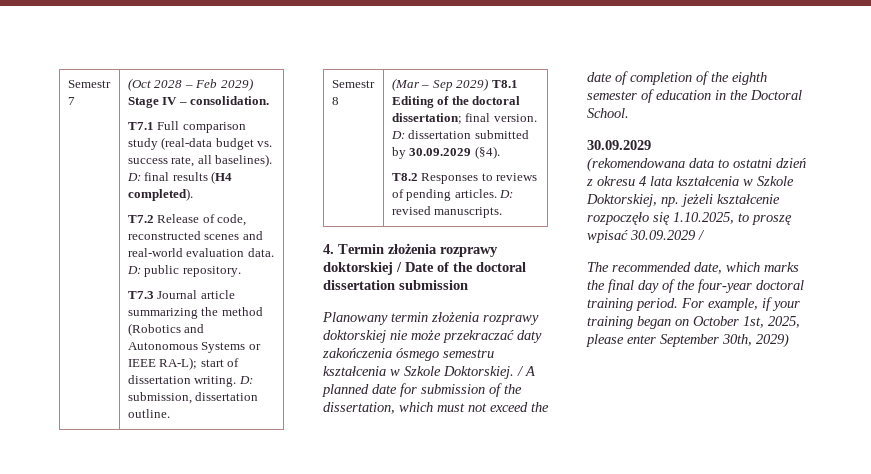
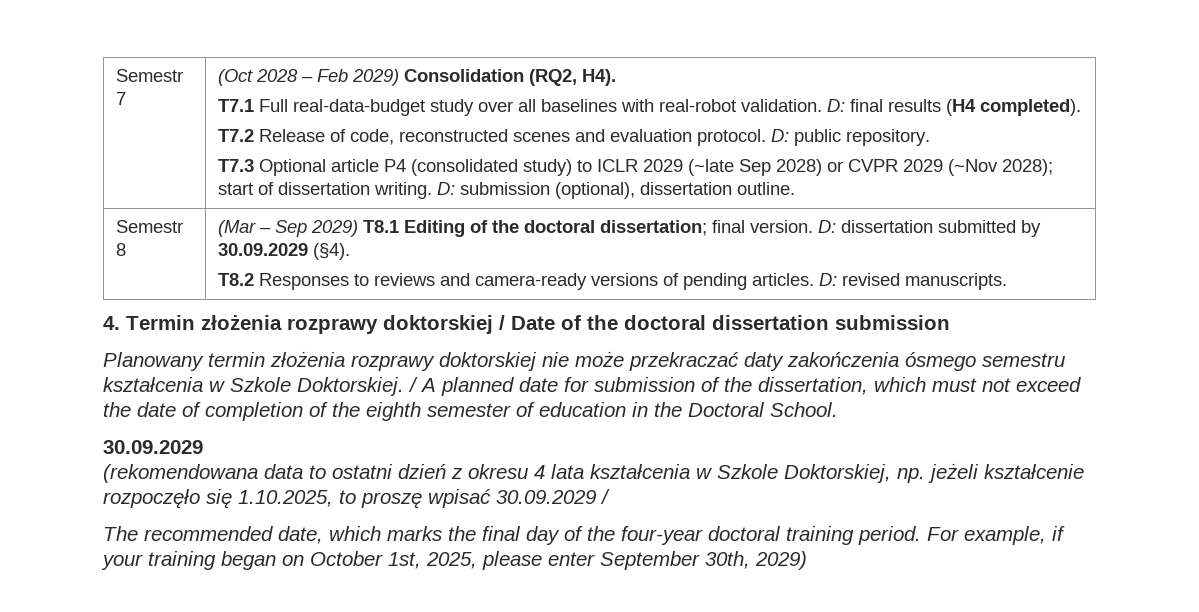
- (Oct 2028 – Feb 2029) Stage IV – consolidation.
- T7.1 Full comparison study (real-data budget vs. success rate, all baselines).
+ (Oct 2028 – Feb 2029) Consolidation (RQ2, H4).
+ T7.1 Full real-data-budget study over all baselines with real-robot validation.
- T7.2 Release of code, reconstructed scenes and real-world evaluation data.
+ T7.2 Release of code, reconstructed scenes and evaluation protocol.
- T7.3 Journal article summarizing the method (Robotics and Autonomous Systems or IEEE RA-L); start of dissertation writing.
+ T7.3 Optional article P4 (consolidated study) to ICLR 2029 (~late Sep 2028) or CVPR 2029 (~Nov 2028); start of dissertation writing.
- D: submission, dissertation outline.
+ D: submission (optional), dissertation outline.
  Semestr 8 | (Mar – Sep 2029) T8.1 Editing of the doctoral dissertation; final version. D: dissertation submitted by 30.09.2029 (§4).
- T8.2 Responses to reviews of pending articles. D: revised manuscripts.
+ T8.2 Responses to reviews and camera-ready versions of pending articles. D: revised manuscripts.

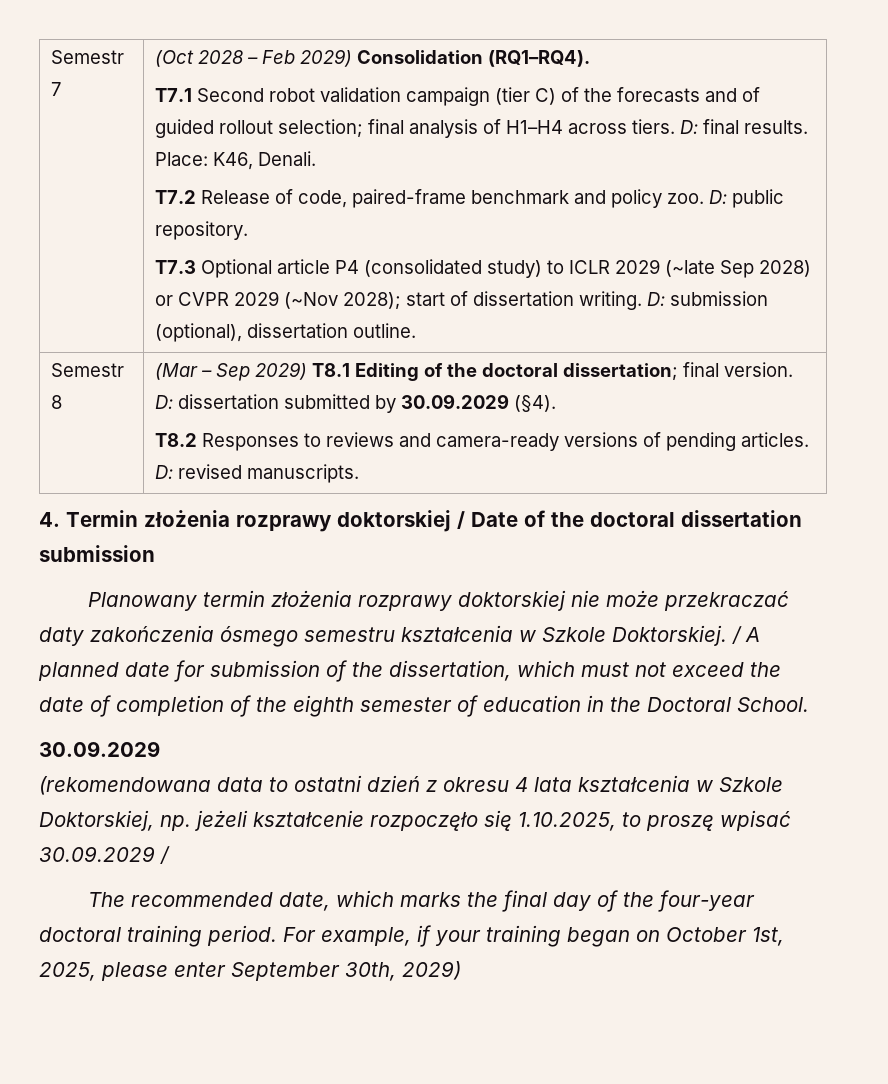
- (Oct 2028 – Feb 2029) Consolidation (RQ2, H4).
+ (Oct 2028 – Feb 2029) Consolidation (RQ1–RQ4).
- T7.1 Full real-data-budget study over all baselines with real-robot validation. D: final results (H4 completed).
+ T7.1 Second robot validation campaign (tier C) of the forecasts and of guided rollout selection; final analysis of H1–H4 across tiers. D: final results. Place: K46, Denali.
- T7.2 Release of code, reconstructed scenes and evaluation protocol.
+ T7.2 Release of code, paired-frame benchmark and policy zoo.

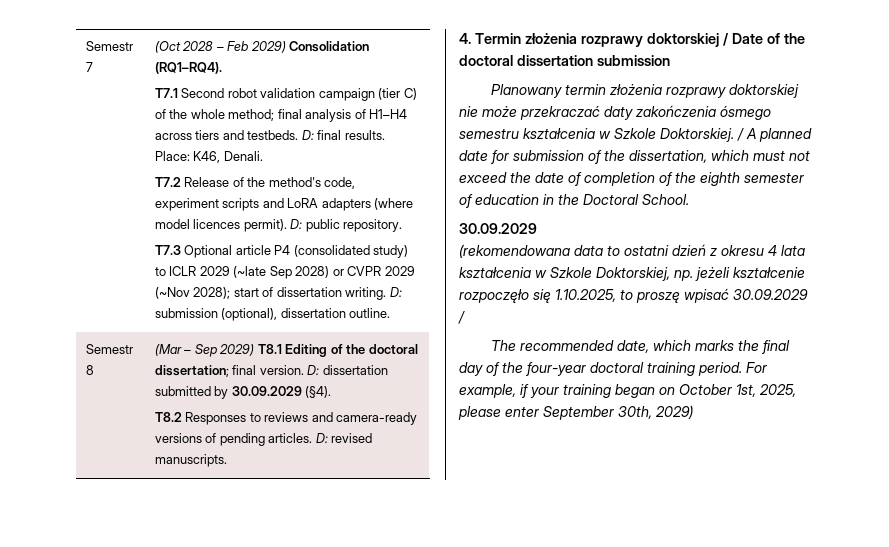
- T7.1 Second robot validation campaign (tier C) of the forecasts and of guided rollout selection; final analysis of H1–H4 across tiers.
+ T7.1 Second robot validation campaign (tier C) of the whole method; final analysis of H1–H4 across tiers and testbeds.
- T7.2 Release of code, paired-frame benchmark and policy zoo.
+ T7.2 Release of the method's code, experiment scripts and LoRA adapters (where model licences permit).

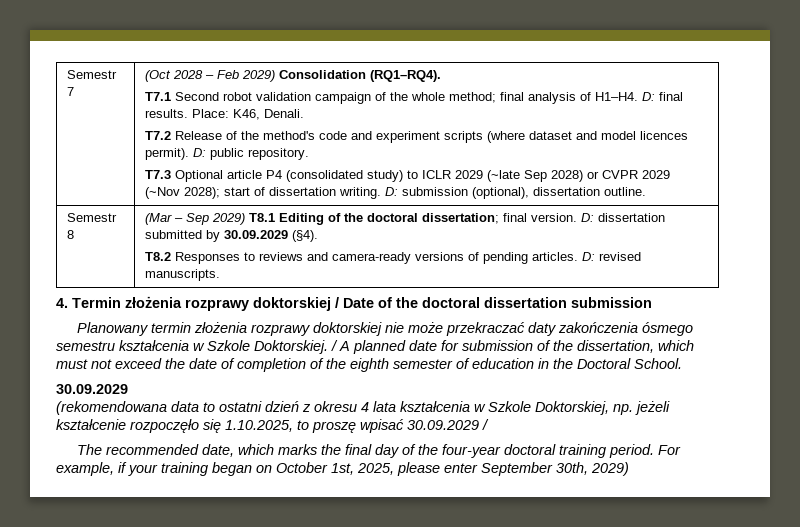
- T7.1 Second robot validation campaign (tier C) of the whole method; final analysis of H1–H4 across tiers and testbeds.
+ T7.1 Second robot validation campaign of the whole method; final analysis of H1–H4.
- T7.2 Release of the method's code, experiment scripts and LoRA adapters (where model licences permit).
+ T7.2 Release of the method's code and experiment scripts (where dataset and model licences permit).

